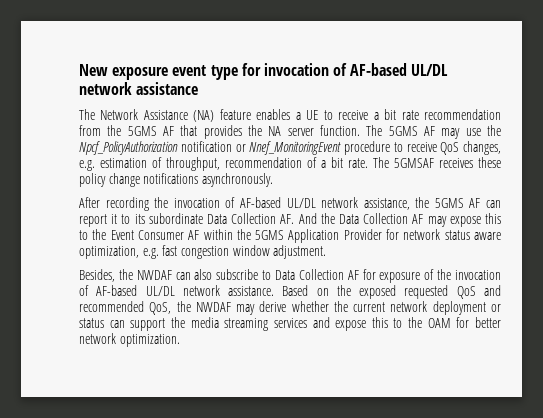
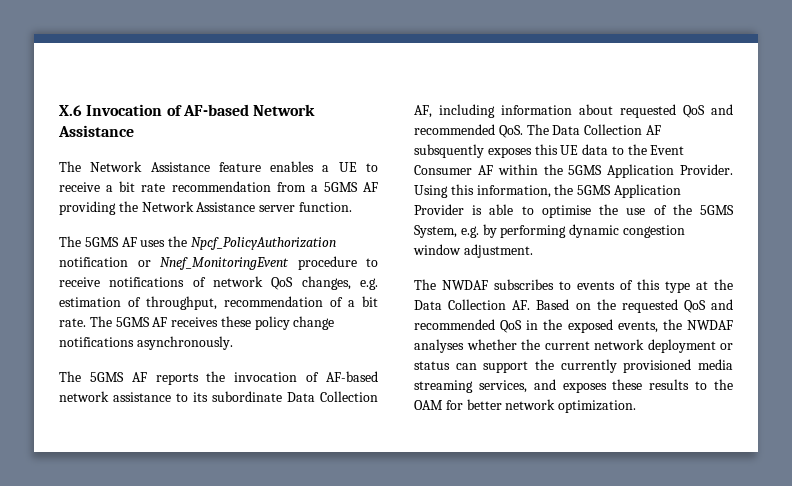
- New exposure event type for invocation of AF-based UL/DL network assistance
+ X.6 Invocation of AF-based Network Assistance
- The Network Assistance (NA) feature enables a UE to receive a bit rate recommendation from the 5GMS AF that provides the NA server function. The 5GMS AF may use the Npcf_PolicyAuthorization notification or Nnef_MonitoringEvent procedure to receive QoS changes, e.g. estimation of throughput, recommendation of a bit rate.
+ The Network Assistance feature enables a UE to receive a bit rate recommendation from a 5GMS AF providing the Network Assistance server function.
+ The 5GMS AF uses the Npcf_PolicyAuthorization notification or Nnef_MonitoringEvent procedure to receive notifications of network QoS changes, e.g. estimation of throughput, recommendation of a bit rate.
- The 5GMSAF receives these policy change notifications asynchronously.
+ The 5GMS AF receives these policy change notifications asynchronously.
- After recording the invocation of AF-based UL/DL network assistance, the 5GMS AF can report it to its subordinate Data Collection AF. And the Data Collection AF may expose this to the Event Consumer AF within the 5GMS Application Provider for network status aware optimization, e.g. fast congestion window adjustment.
- Besides, the NWDAF can also subscribe to Data Collection AF for exposure of the invocation of AF-based UL/DL network assistance. Based on the exposed requested QoS and recommended QoS, the NWDAF may derive whether the current network deployment or status can support the media streaming services and expose this to the OAM for better network optimization.
+ The 5GMS AF reports the invocation of AF-based network assistance to its subordinate Data Collection AF, including information about requested QoS and recommended QoS. The Data Collection AF subsquently exposes this UE data to the Event Consumer AF within the 5GMS Application Provider. Using this information, the 5GMS Application Provider is able to optimise the use of the 5GMS System, e.g. by performing dynamic congestion window adjustment.
+ The NWDAF subscribes to events of this type at the Data Collection AF. Based on the requested QoS and recommended QoS in the exposed events, the NWDAF analyses whether the current network deployment or status can support the currently provisioned media streaming services, and exposes these results to the OAM for better network optimization.

